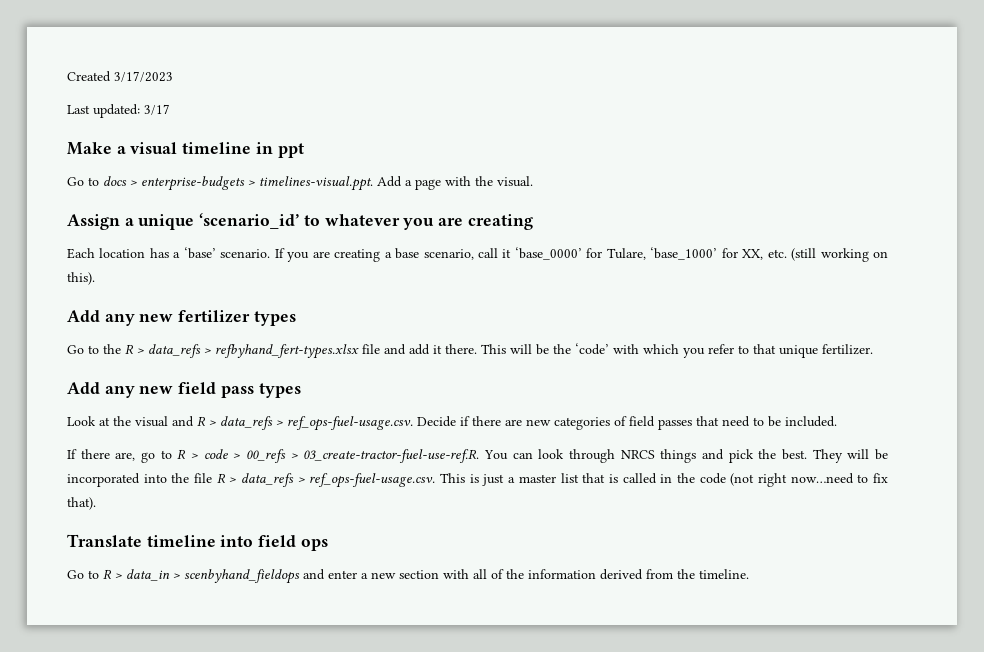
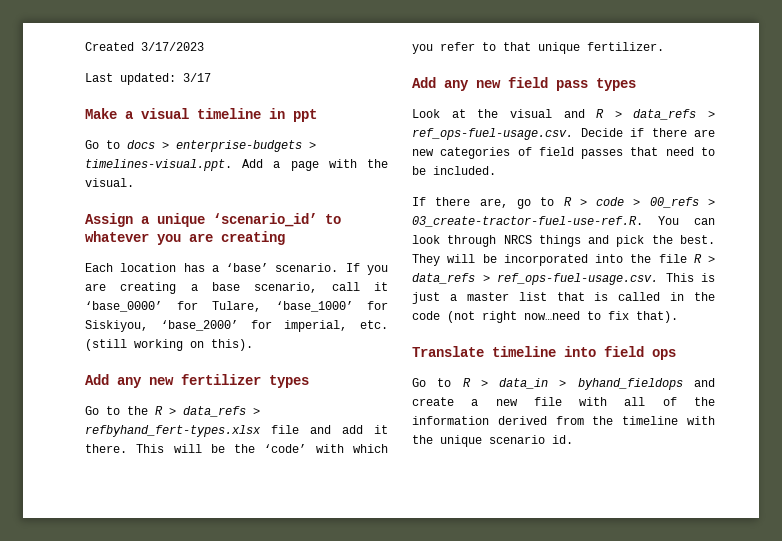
- If you are creating a base scenario, call it ‘base_0000’ for Tulare, ‘base_1000’ for XX, etc. (still working on this).
+ If you are creating a base scenario, call it ‘base_0000’ for Tulare, ‘base_1000’ for Siskiyou, ‘base_2000’ for imperial, etc. (still working on this).
- Go to R > data_in > scenbyhand_fieldops and enter a new section with all of the information derived from the timeline.
+ Go to R > data_in > byhand_fieldops and create a new file with all of the information derived from the timeline with the unique scenario id.

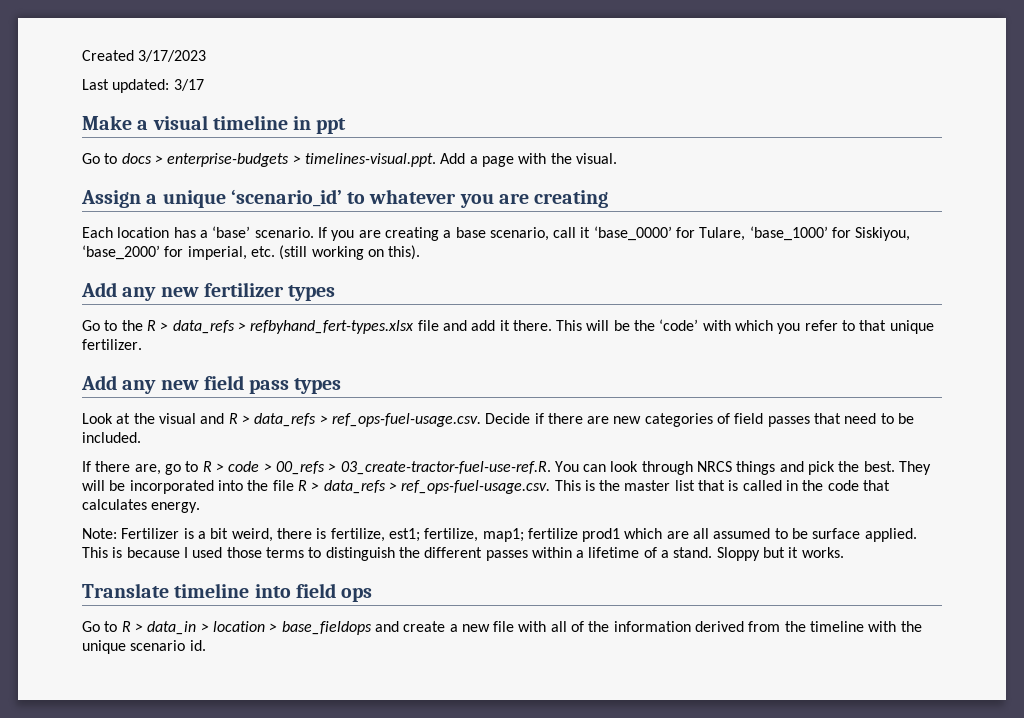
- They will be incorporated into the file R > data_refs > ref_ops-fuel-usage.csv. This is just a master list that is called in the code (not right now…need to fix that).
+ They will be incorporated into the file R > data_refs > ref_ops-fuel-usage.csv. This is the master list that is called in the code that calculates energy.
+ Note: Fertilizer is a bit weird, there is fertilize, est1; fertilize, map1; fertilize prod1 which are all assumed to be surface applied. This is because I used those terms to distinguish the different passes within a lifetime of a stand. Sloppy but it works.
- Go to R > data_in > byhand_fieldops and create a new file with all of the information derived from the timeline with the unique scenario id.
+ Go to R > data_in > location > base_fieldops and create a new file with all of the information derived from the timeline with the unique scenario id.

